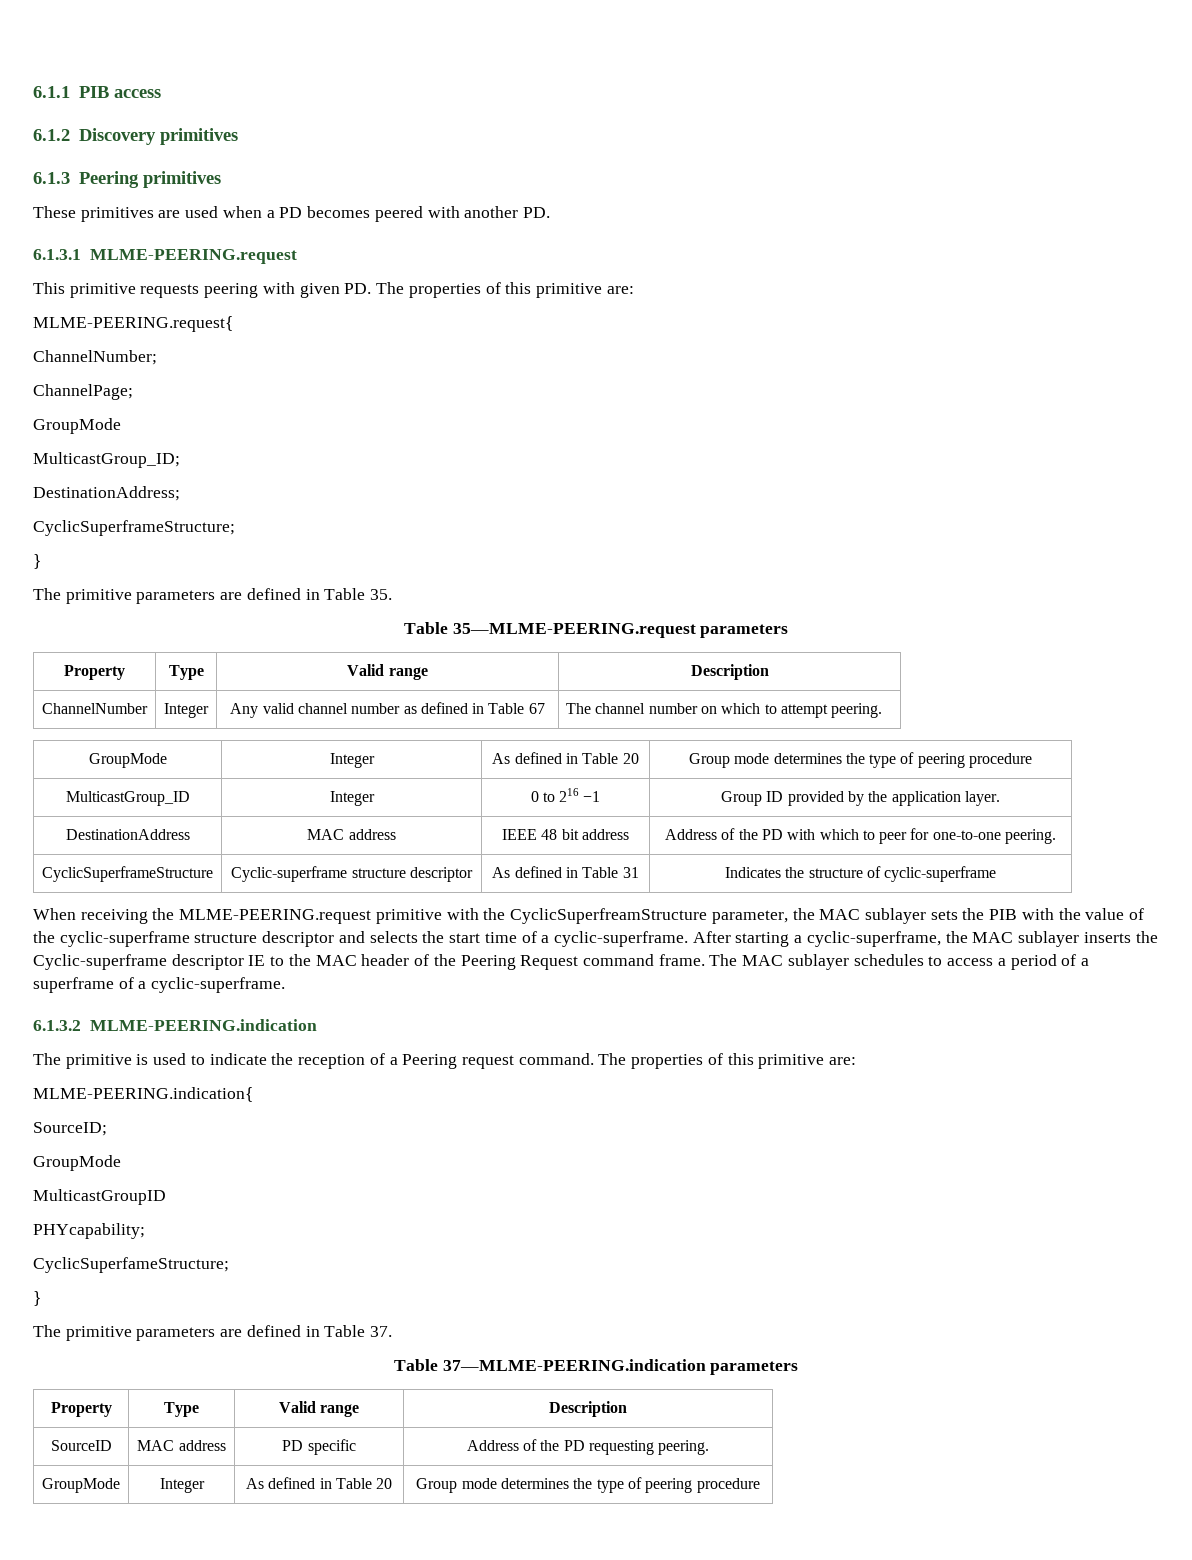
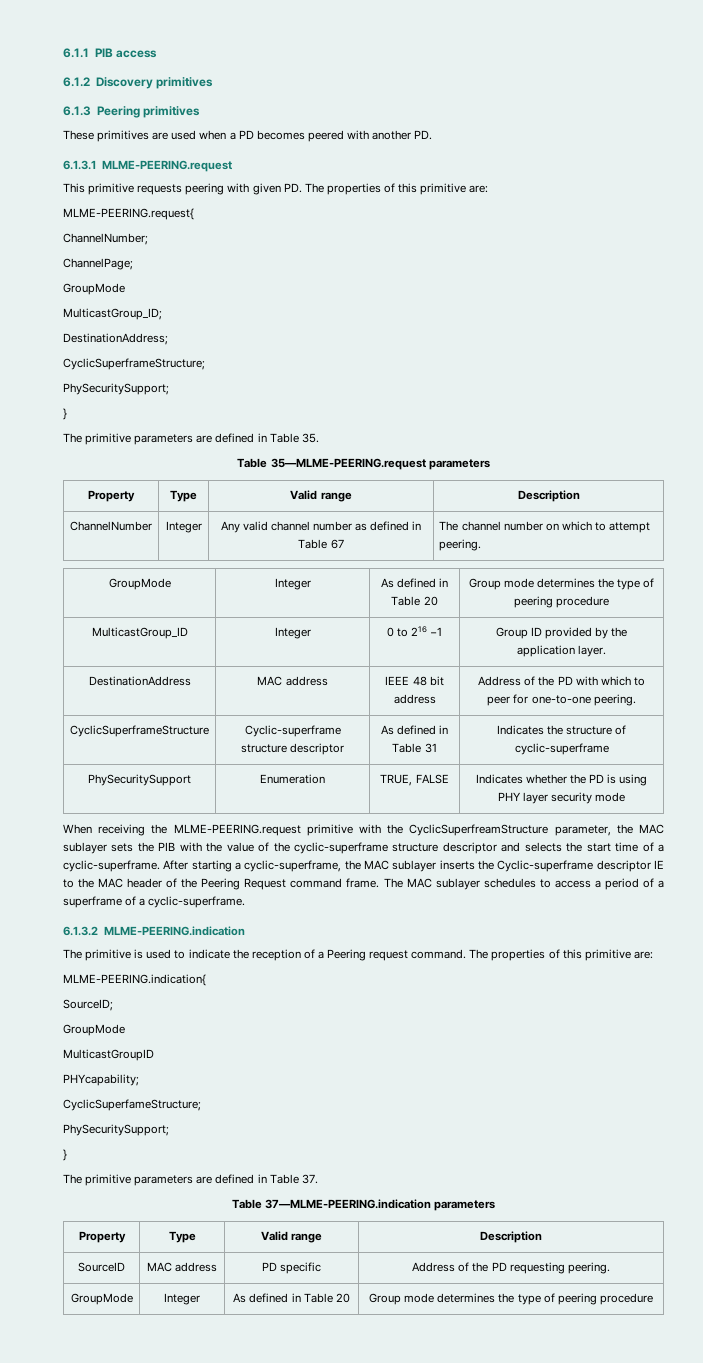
  CyclicSuperframeStructure;
+ PhySecuritySupport;
+ PhySecuritySupport | Enumeration | TRUE, FALSE | Indicates whether the PD is using PHY layer security mode
  CyclicSuperfameStructure;
+ PhySecuritySupport;

